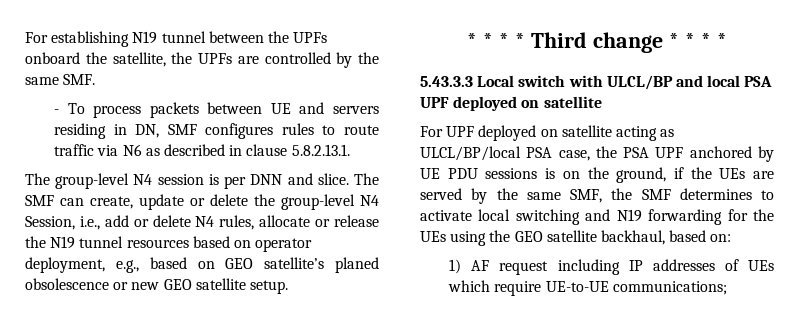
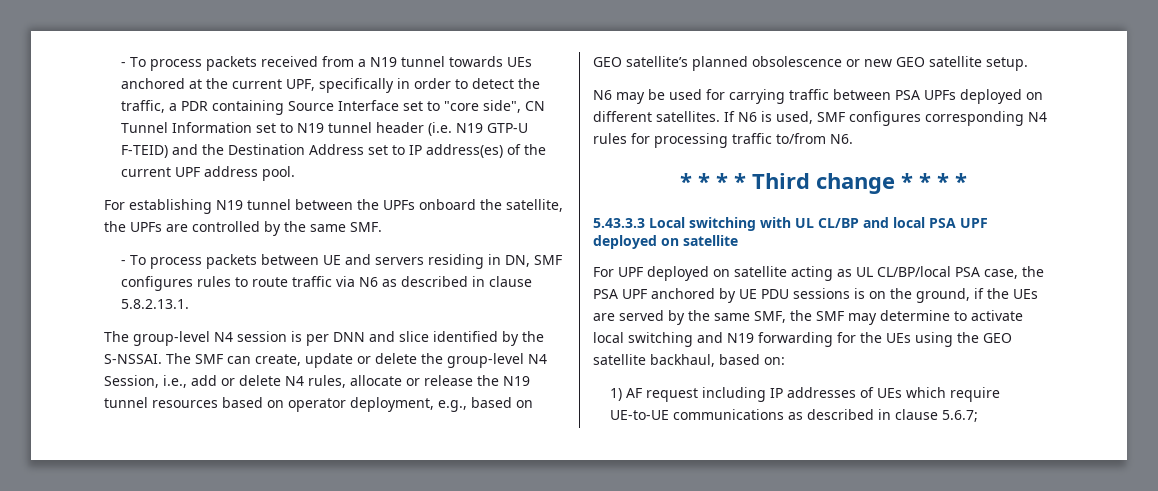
+ - To process packets received from a N19 tunnel towards UEs anchored at the current UPF, specifically in order to detect the traffic, a PDR containing Source Interface set to "core side", CN Tunnel Information set to N19 tunnel header (i.e. N19 GTP-U F-TEID) and the Destination Address set to IP address(es) of the current UPF address pool.
- The group-level N4 session is per DNN and slice.
+ The group-level N4 session is per DNN and slice identified by the S-NSSAI.
- The SMF can create, update or delete the group-level N4 Session, i.e., add or delete N4 rules, allocate or release the N19 tunnel resources based on operator deployment, e.g., based on GEO satellite’s planed obsolescence or new GEO satellite setup.
+ The SMF can create, update or delete the group-level N4 Session, i.e., add or delete N4 rules, allocate or release the N19 tunnel resources based on operator deployment, e.g., based on GEO satellite’s planned obsolescence or new GEO satellite setup.
+ N6 may be used for carrying traffic between PSA UPFs deployed on different satellites. If N6 is used, SMF configures corresponding N4 rules for processing traffic to/from N6.
- 5.43.3.3 Local switch with ULCL/BP and local PSA UPF deployed on satellite
+ 5.43.3.3 Local switching with UL CL/BP and local PSA UPF deployed on satellite
- For UPF deployed on satellite acting as ULCL/BP/local PSA case, the PSA UPF anchored by UE PDU sessions is on the ground, if the UEs are served by the same SMF, the SMF determines to activate local switching and N19 forwarding for the UEs using the GEO satellite backhaul, based on:
+ For UPF deployed on satellite acting as UL CL/BP/local PSA case, the PSA UPF anchored by UE PDU sessions is on the ground, if the UEs are served by the same SMF, the SMF may determine to activate local switching and N19 forwarding for the UEs using the GEO satellite backhaul, based on:
- 1) AF request including IP addresses of UEs which require UE-to-UE communications;
+ 1) AF request including IP addresses of UEs which require UE-to-UE communications as described in clause 5.6.7;

